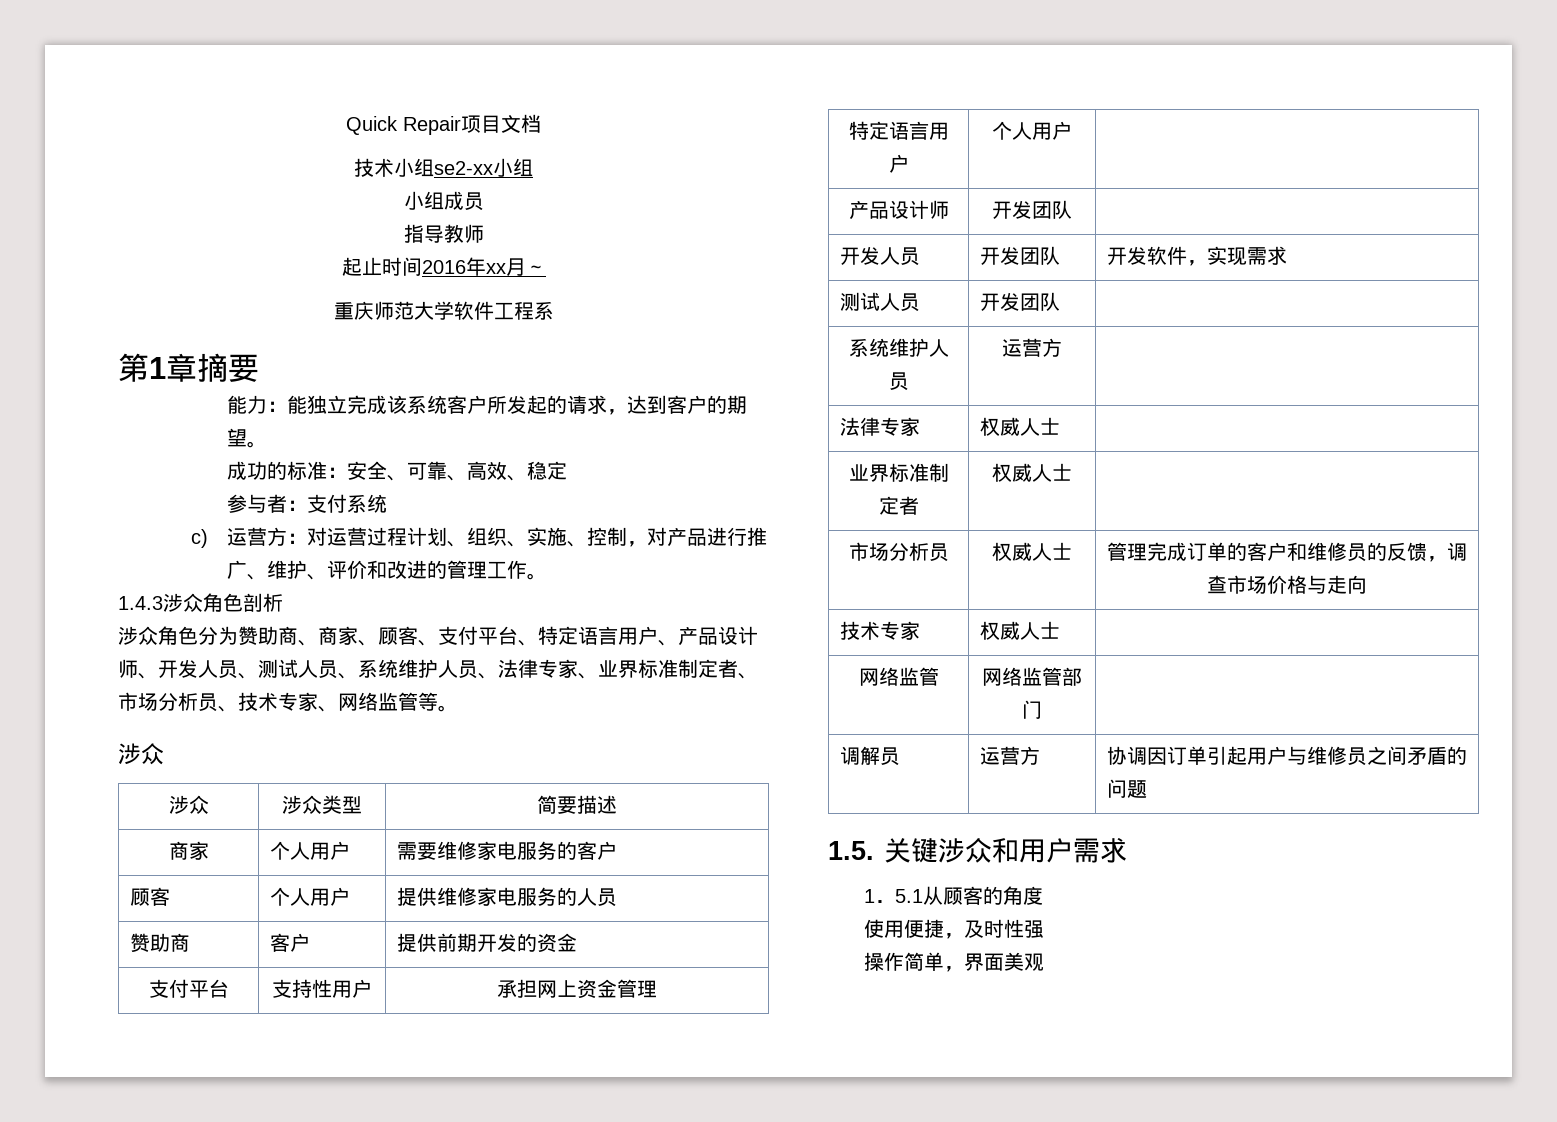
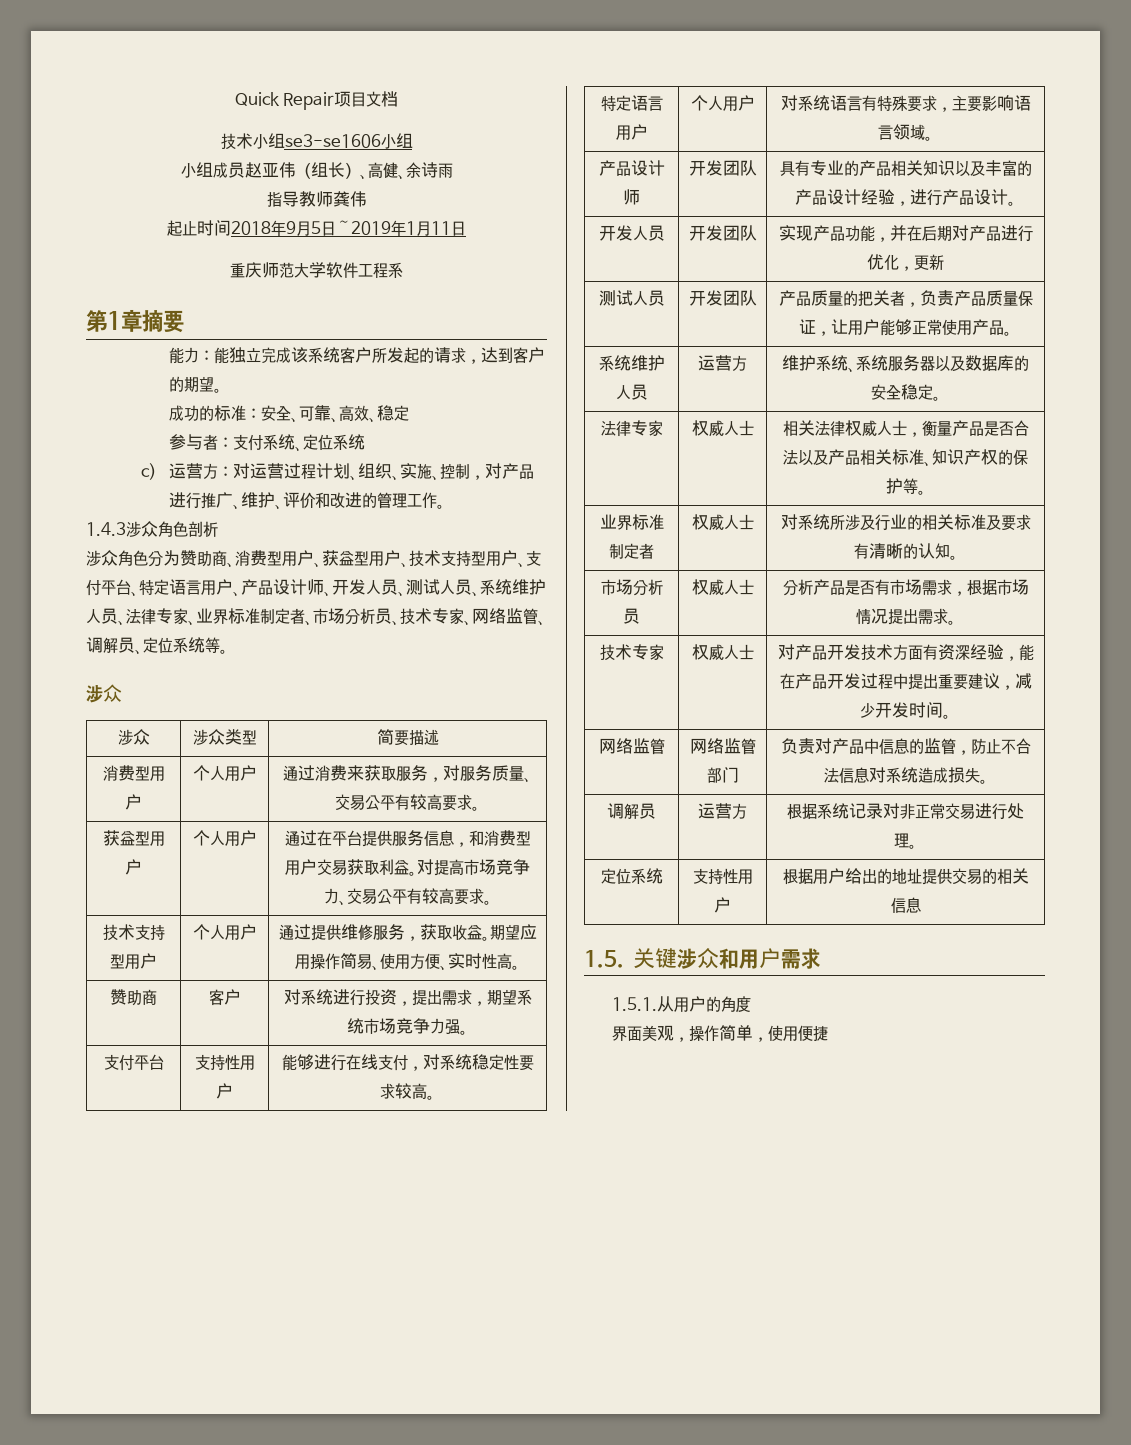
- 技术小组se2-xx小组
+ 技术小组se3-se1606小组
- 小组成员
+ 小组成员赵亚伟（组长）、高健、余诗雨
- 指导教师
+ 指导教师龚伟
- 起止时间2016年xx月～
+ 起止时间2018年9月5日～2019年1月11日
- 参与者：支付系统
+ 参与者：支付系统、定位系统
- 涉众角色分为赞助商、商家、顾客、支付平台、特定语言用户、产品设计师、开发人员、测试人员、系统维护人员、法律专家、业界标准制定者、市场分析员、技术专家、网络监管等。
+ 涉众角色分为赞助商、消费型用户、获益型用户、技术支持型用户、支付平台、特定语言用户、产品设计师、开发人员、测试人员、系统维护人员、法律专家、业界标准制定者、市场分析员、技术专家、网络监管、调解员、定位系统等。
- 商家 | 个人用户 | 需要维修家电服务的客户
- 顾客 | 个人用户 | 提供维修家电服务的人员
- 赞助商 | 客户 | 提供前期开发的资金
+ 消费型用户 | 个人用户 | 通过消费来获取服务，对服务质量、交易公平有较高要求。
+ 获益型用户 | 个人用户 | 通过在平台提供服务信息，和消费型用户交易获取利益。对提高市场竞争力、交易公平有较高要求。
+ 技术支持型用户 | 个人用户 | 通过提供维修服务，获取收益。期望应用操作简易、使用方便、实时性高。
+ 赞助商 | 客户 | 对系统进行投资，提出需求，期望系统市场竞争力强。
- 支付平台 | 支持性用户 | 承担网上资金管理
+ 支付平台 | 支持性用户 | 能够进行在线支付，对系统稳定性要求较高。
- 特定语言用户 | 个人用户 |
+ 特定语言用户 | 个人用户 | 对系统语言有特殊要求，主要影响语言领域。
- 产品设计师 | 开发团队 |
- 开发人员 | 开发团队 | 开发软件，实现需求
- 测试人员 | 开发团队 |
+ 产品设计师 | 开发团队 | 具有专业的产品相关知识以及丰富的产品设计经验，进行产品设计。
+ 开发人员 | 开发团队 | 实现产品功能，并在后期对产品进行优化，更新
+ 测试人员 | 开发团队 | 产品质量的把关者，负责产品质量保证，让用户能够正常使用产品。
- 系统维护人员 | 运营方 |
- 法律专家 | 权威人士 |
+ 系统维护人员 | 运营方 | 维护系统、系统服务器以及数据库的安全稳定。
+ 法律专家 | 权威人士 | 相关法律权威人士，衡量产品是否合法以及产品相关标准、知识产权的保护等。
- 业界标准制定者 | 权威人士 |
+ 业界标准制定者 | 权威人士 | 对系统所涉及行业的相关标准及要求有清晰的认知。
- 市场分析员 | 权威人士 | 管理完成订单的客户和维修员的反馈，调查市场价格与走向
- 技术专家 | 权威人士 |
+ 市场分析员 | 权威人士 | 分析产品是否有市场需求，根据市场情况提出需求。
+ 技术专家 | 权威人士 | 对产品开发技术方面有资深经验，能在产品开发过程中提出重要建议，减少开发时间。
- 网络监管 | 网络监管部门 |
- 调解员 | 运营方 | 协调因订单引起用户与维修员之间矛盾的问题
+ 网络监管 | 网络监管部门 | 负责对产品中信息的监管，防止不合法信息对系统造成损失。
+ 调解员 | 运营方 | 根据系统记录对非正常交易进行处理。
+ 定位系统 | 支持性用户 | 根据用户给出的地址提供交易的相关信息
- 1．5.1从顾客的角度
- 使用便捷，及时性强
- 操作简单，界面美观
+ 1.5.1.从用户的角度
+ 界面美观，操作简单，使用便捷

